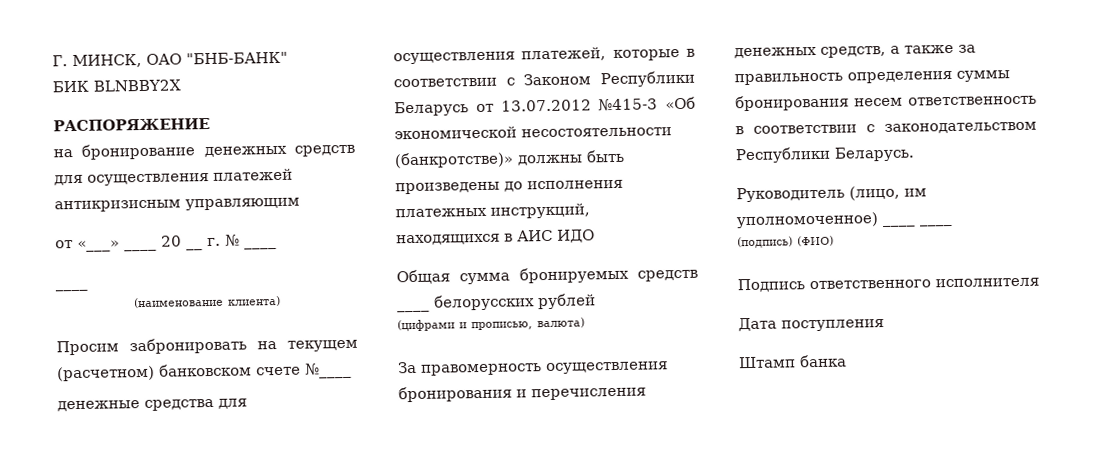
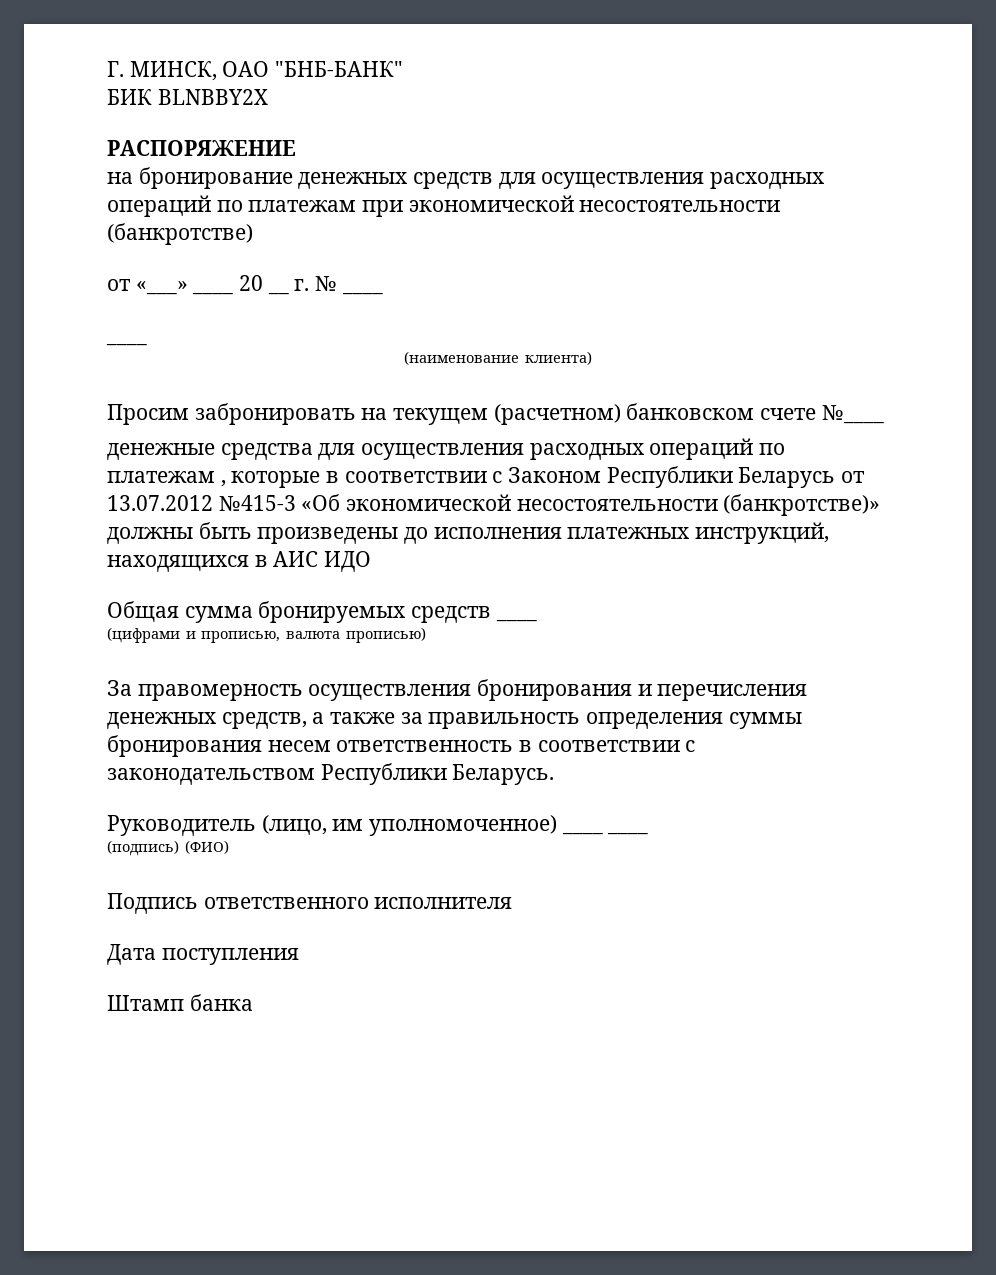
- на бронирование денежных средств для осуществления платежей антикризисным управляющим
+ на бронирование денежных средств для осуществления расходных операций по платежам при экономической несостоятельности (банкротстве)
- денежные средства для осуществления платежей, которые в соответствии с Законом Республики Беларусь от 13.07.2012 №415-3 «Об экономической несостоятельности (банкротстве)» должны быть произведены до исполнения платежных инструкций, находящихся в АИС ИДО
+ денежные средства для осуществления расходных операций по платежам , которые в соответствии с Законом Республики Беларусь от 13.07.2012 №415-3 «Об экономической несостоятельности (банкротстве)» должны быть произведены до исполнения платежных инструкций, находящихся в АИС ИДО
- Общая сумма бронируемых средств ____ белорусских рублей
+ Общая сумма бронируемых средств ____
- (цифрами и прописью, валюта)
+ (цифрами и прописью, валюта прописью)

